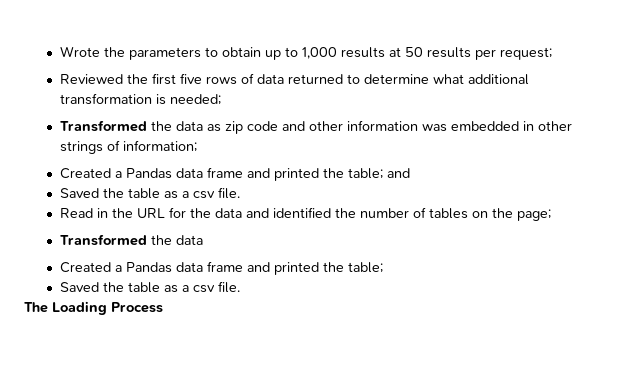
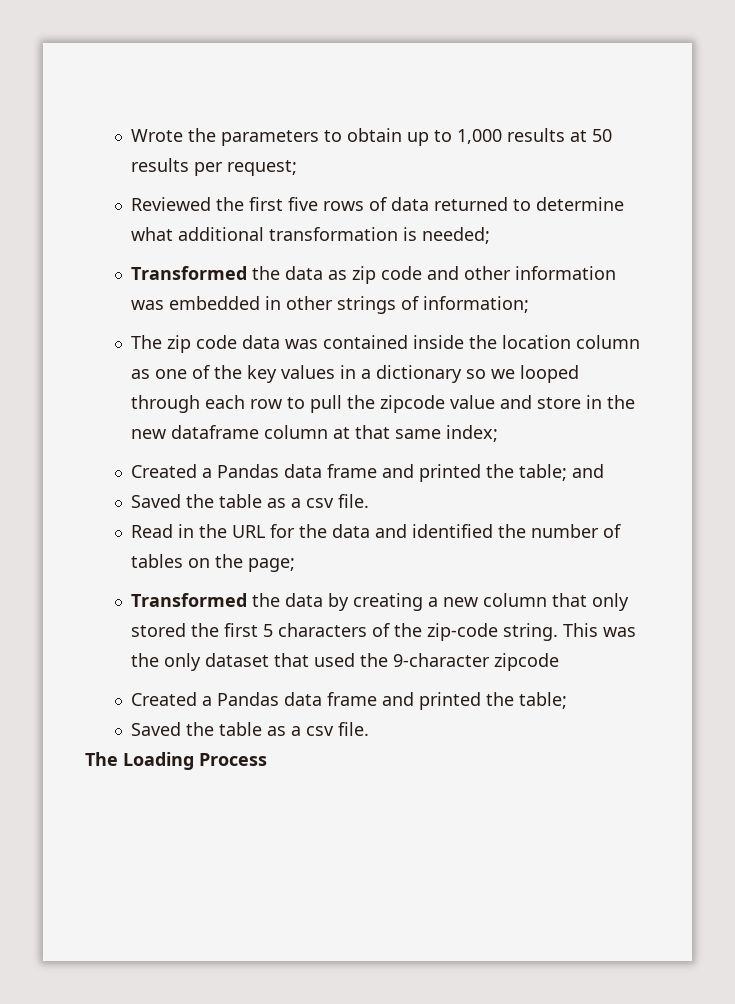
+ The zip code data was contained inside the location column as one of the key values in a dictionary so we looped through each row to pull the zipcode value and store in the new dataframe column at that same index;
  Read in the URL for the data and identified the number of tables on the page;
- Transformed the data
+ Transformed the data by creating a new column that only stored the first 5 characters of the zip-code string. This was the only dataset that used the 9-character zipcode

